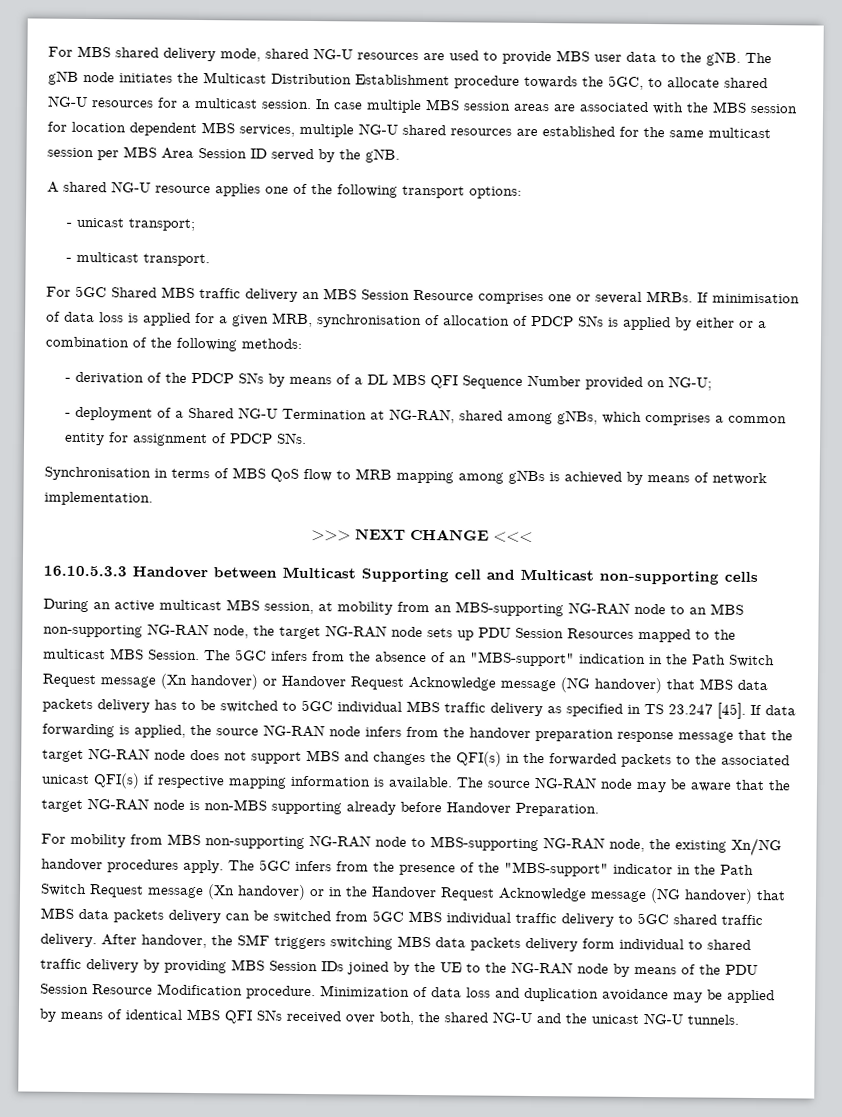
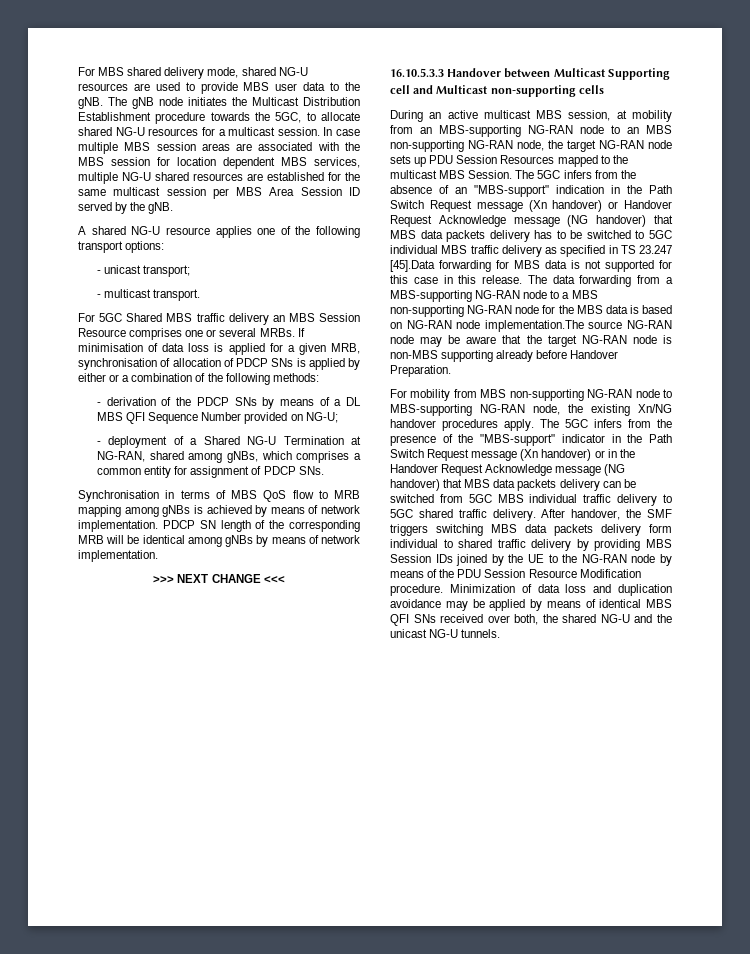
+ PDCP SN length of the corresponding MRB will be identical among gNBs by means of network implementation.
- The 5GC infers from the absence of an "MBS-support" indication in the Path Switch Request message (Xn handover) or Handover Request Acknowledge message (NG handover) that MBS data packets delivery has to be switched to 5GC individual MBS traffic delivery as specified in TS 23.247 [45]. If data forwarding is applied, the source NG-RAN node infers from the handover preparation response message that the target NG-RAN node does not support MBS and changes the QFI(s) in the forwarded packets to the associated unicast QFI(s) if respective mapping information is available. The source NG-RAN node may be aware that the target NG-RAN node is non-MBS supporting already before Handover Preparation.
+ The 5GC infers from the absence of an "MBS-support" indication in the Path Switch Request message (Xn handover) or Handover Request Acknowledge message (NG handover) that MBS data packets delivery has to be switched to 5GC individual MBS traffic delivery as specified in TS 23.247 [45].Data forwarding for MBS data is not supported for this case in this release. The data forwarding from a MBS-supporting NG-RAN node to a MBS non-supporting NG-RAN node for the MBS data is based on NG-RAN node implementation.The source NG-RAN node may be aware that the target NG-RAN node is non-MBS supporting already before Handover Preparation.

